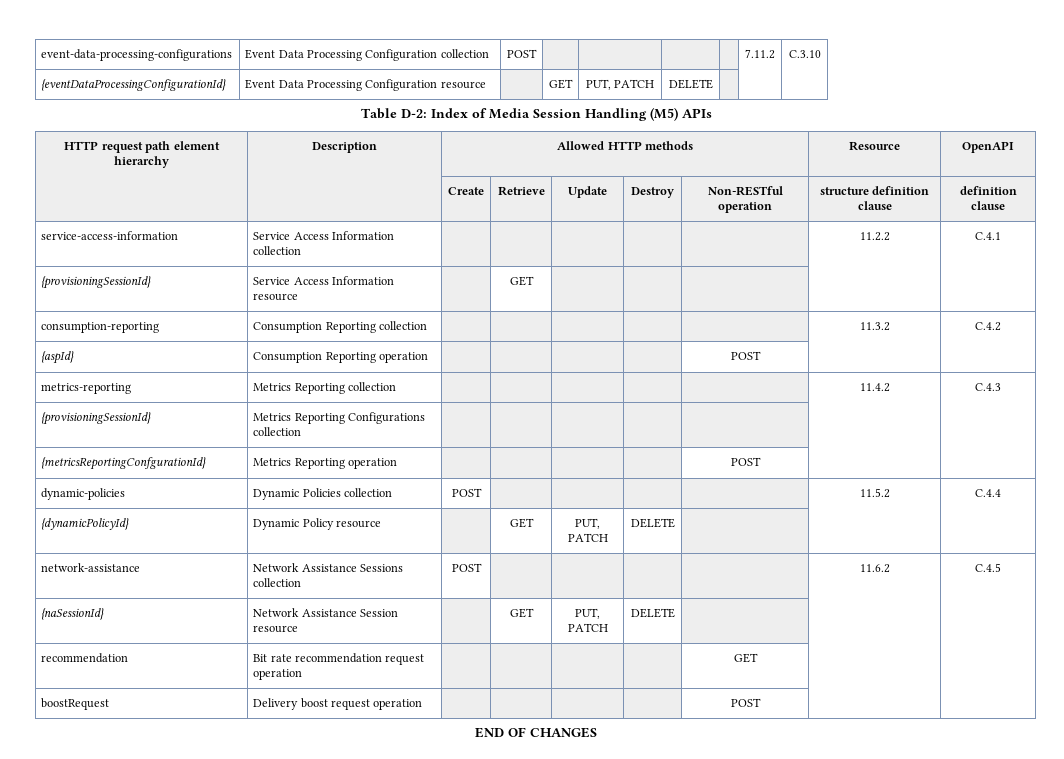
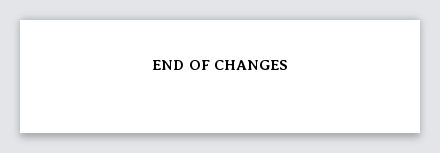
- event-data-processing-configurations | Event Data Processing Configuration collection | POST | | | | | 7.11.2 | C.3.10
- {eventDataProcessingConfigurationId} | Event Data Processing Configuration resource | | GET | PUT, PATCH | DELETE | | |
- Table D-2: Index of Media Session Handling (M5) APIs
- HTTP request path element hierarchy | Description | Allowed HTTP methods | Resource | OpenAPI
- | | Create | Retrieve | Update | Destroy | Non-RESTful operation | structure definition clause | definition clause
- service-access-information | Service Access Information collection | | | | | | 11.2.2 | C.4.1
- {provisioningSessionId} | Service Access Information resource | | GET | | | | |
- consumption-reporting | Consumption Reporting collection | | | | | | 11.3.2 | C.4.2
- {aspId} | Consumption Reporting operation | | | | | POST | |
- metrics-reporting | Metrics Reporting collection | | | | | | 11.4.2 | C.4.3
- {provisioningSessionId} | Metrics Reporting Configurations collection | | | | | | |
- {metricsReportingConfgurationId} | Metrics Reporting operation | | | | | POST | |
- dynamic-policies | Dynamic Policies collection | POST | | | | | 11.5.2 | C.4.4
- {dynamicPolicyId} | Dynamic Policy resource | | GET | PUT, PATCH | DELETE | | |
- network-assistance | Network Assistance Sessions collection | POST | | | | | 11.6.2 | C.4.5
- {naSessionId} | Network Assistance Session resource | | GET | PUT, PATCH | DELETE | | |
- recommendation | Bit rate recommendation request operation | | | | | GET | |
- boostRequest | Delivery boost request operation | | | | | POST | |

